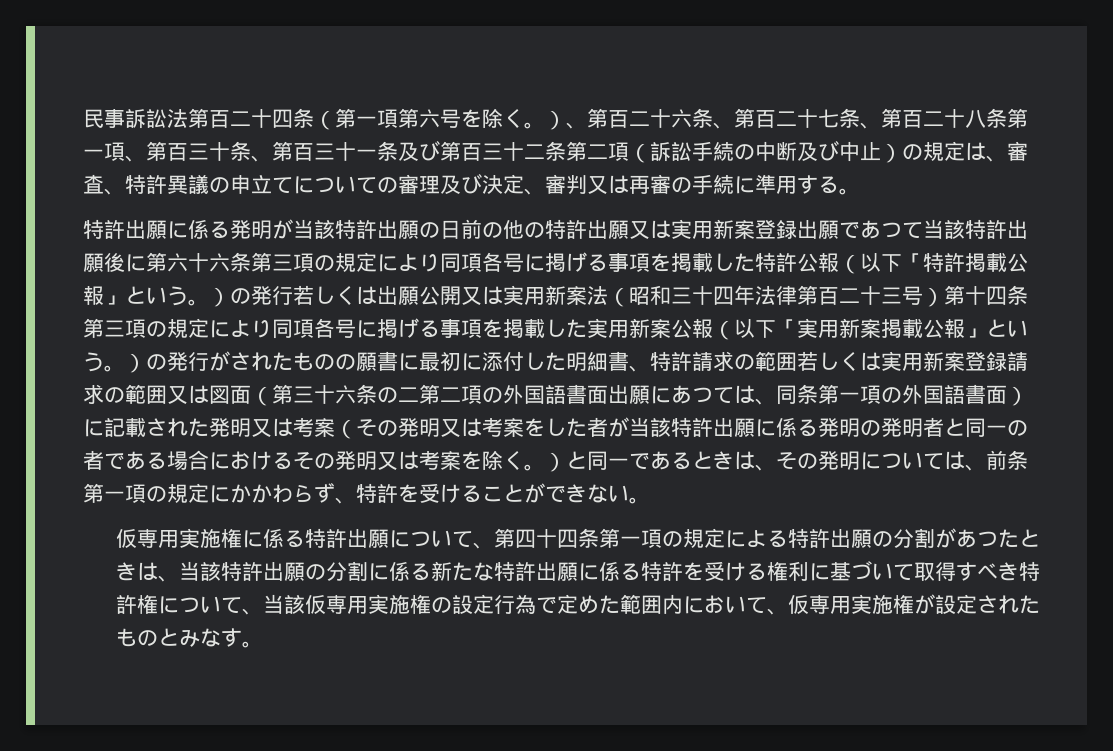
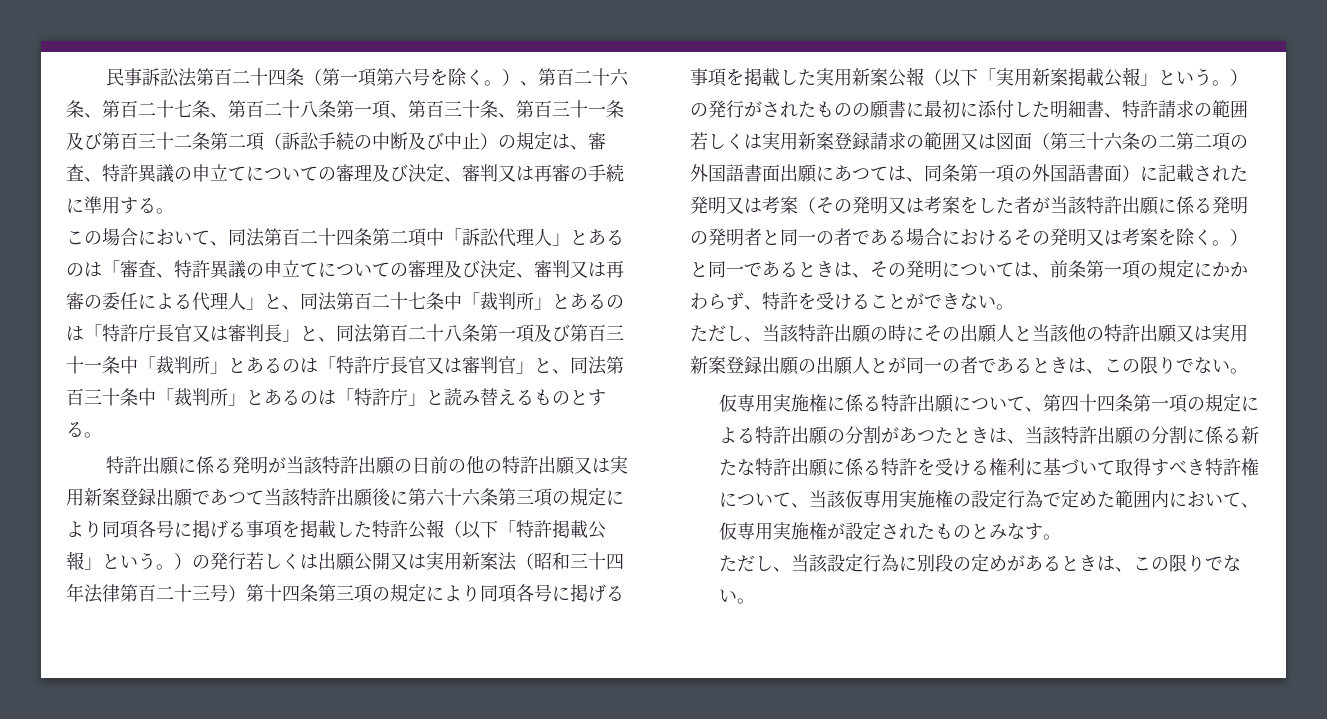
+ この場合において、同法第百二十四条第二項中「訴訟代理人」とあるのは「審査、特許異議の申立てについての審理及び決定、審判又は再審の委任による代理人」と、同法第百二十七条中「裁判所」とあるのは「特許庁長官又は審判長」と、同法第百二十八条第一項及び第百三十一条中「裁判所」とあるのは「特許庁長官又は審判官」と、同法第百三十条中「裁判所」とあるのは「特許庁」と読み替えるものとする。
+ ただし、当該特許出願の時にその出願人と当該他の特許出願又は実用新案登録出願の出願人とが同一の者であるときは、この限りでない。
+ ただし、当該設定行為に別段の定めがあるときは、この限りでない。

